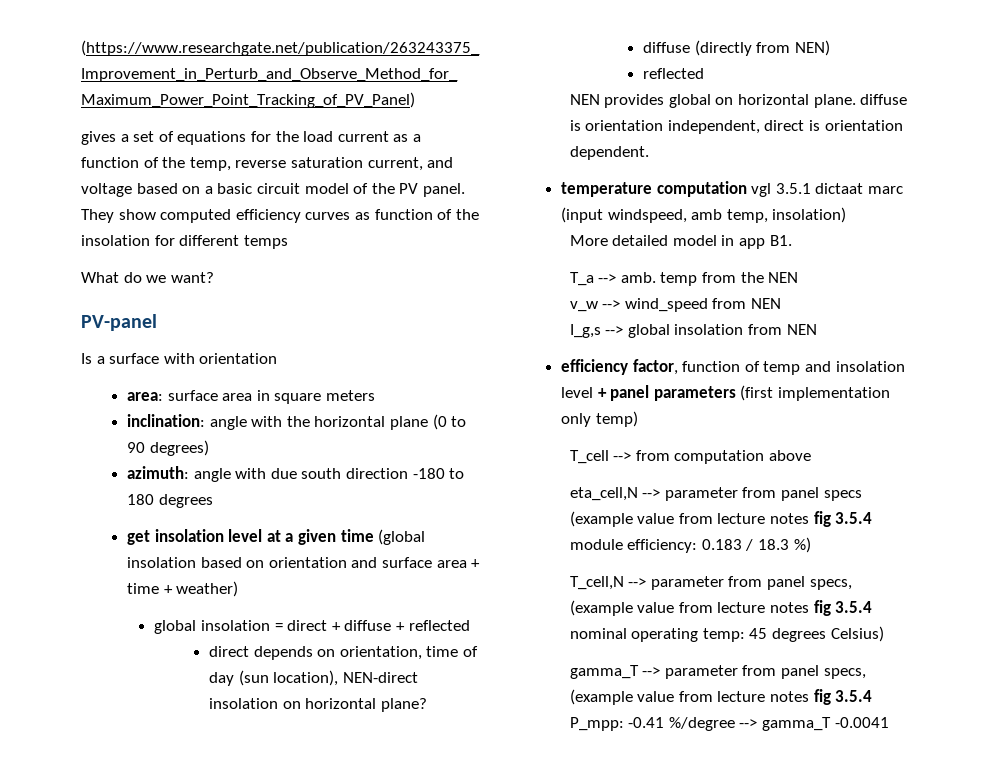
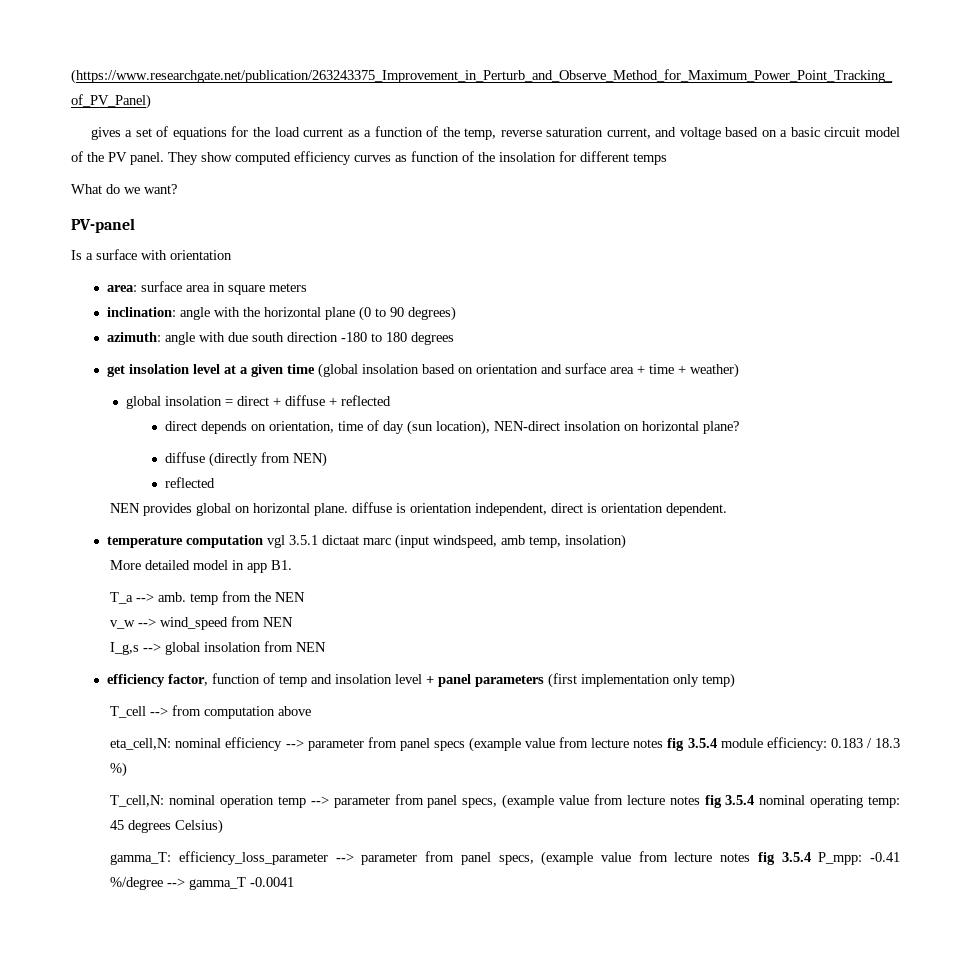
- eta_cell,N --> parameter from panel specs (example value from lecture notes fig 3.5.4 module efficiency: 0.183 / 18.3 %)
+ eta_cell,N: nominal efficiency --> parameter from panel specs (example value from lecture notes fig 3.5.4 module efficiency: 0.183 / 18.3 %)
- T_cell,N --> parameter from panel specs, (example value from lecture notes fig 3.5.4 nominal operating temp: 45 degrees Celsius)
+ T_cell,N: nominal operation temp --> parameter from panel specs, (example value from lecture notes fig 3.5.4 nominal operating temp: 45 degrees Celsius)
- gamma_T --> parameter from panel specs, (example value from lecture notes fig 3.5.4 P_mpp: -0.41 %/degree --> gamma_T -0.0041
+ gamma_T: efficiency_loss_parameter --> parameter from panel specs, (example value from lecture notes fig 3.5.4 P_mpp: -0.41 %/degree --> gamma_T -0.0041

